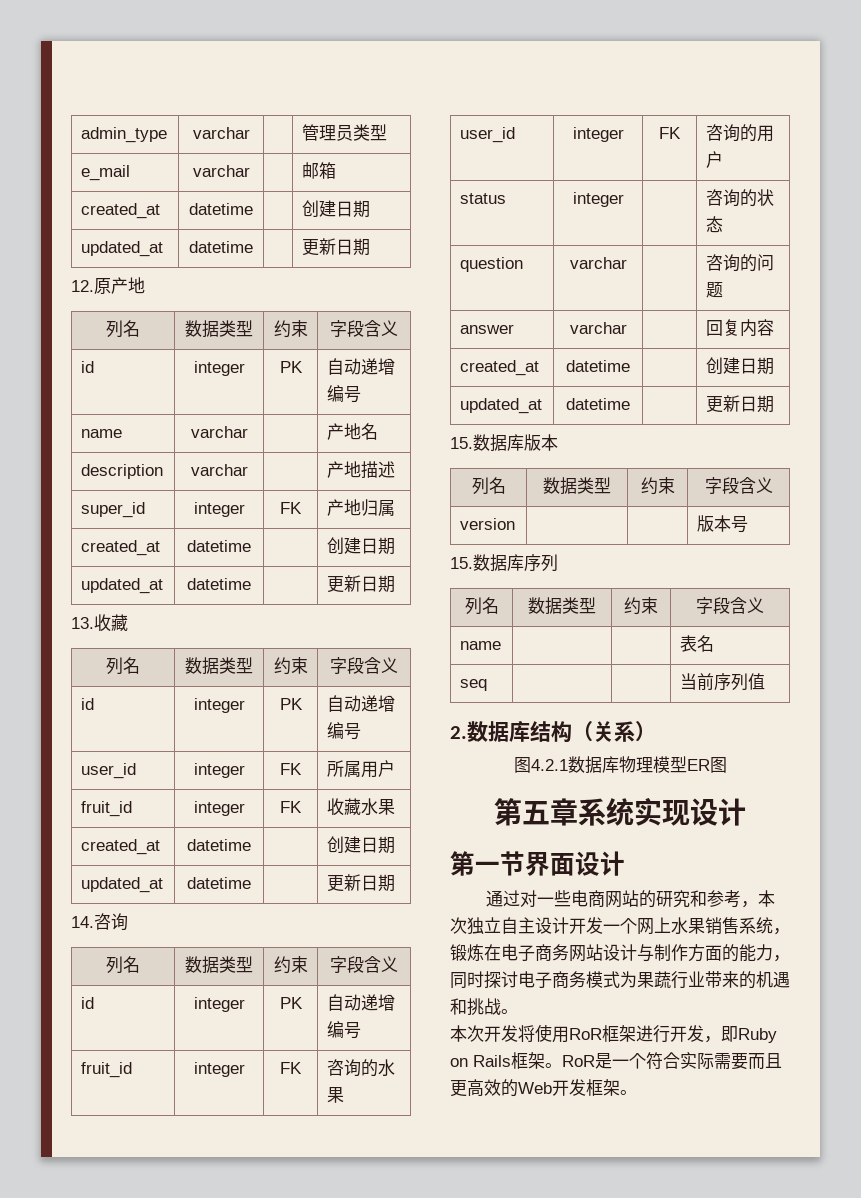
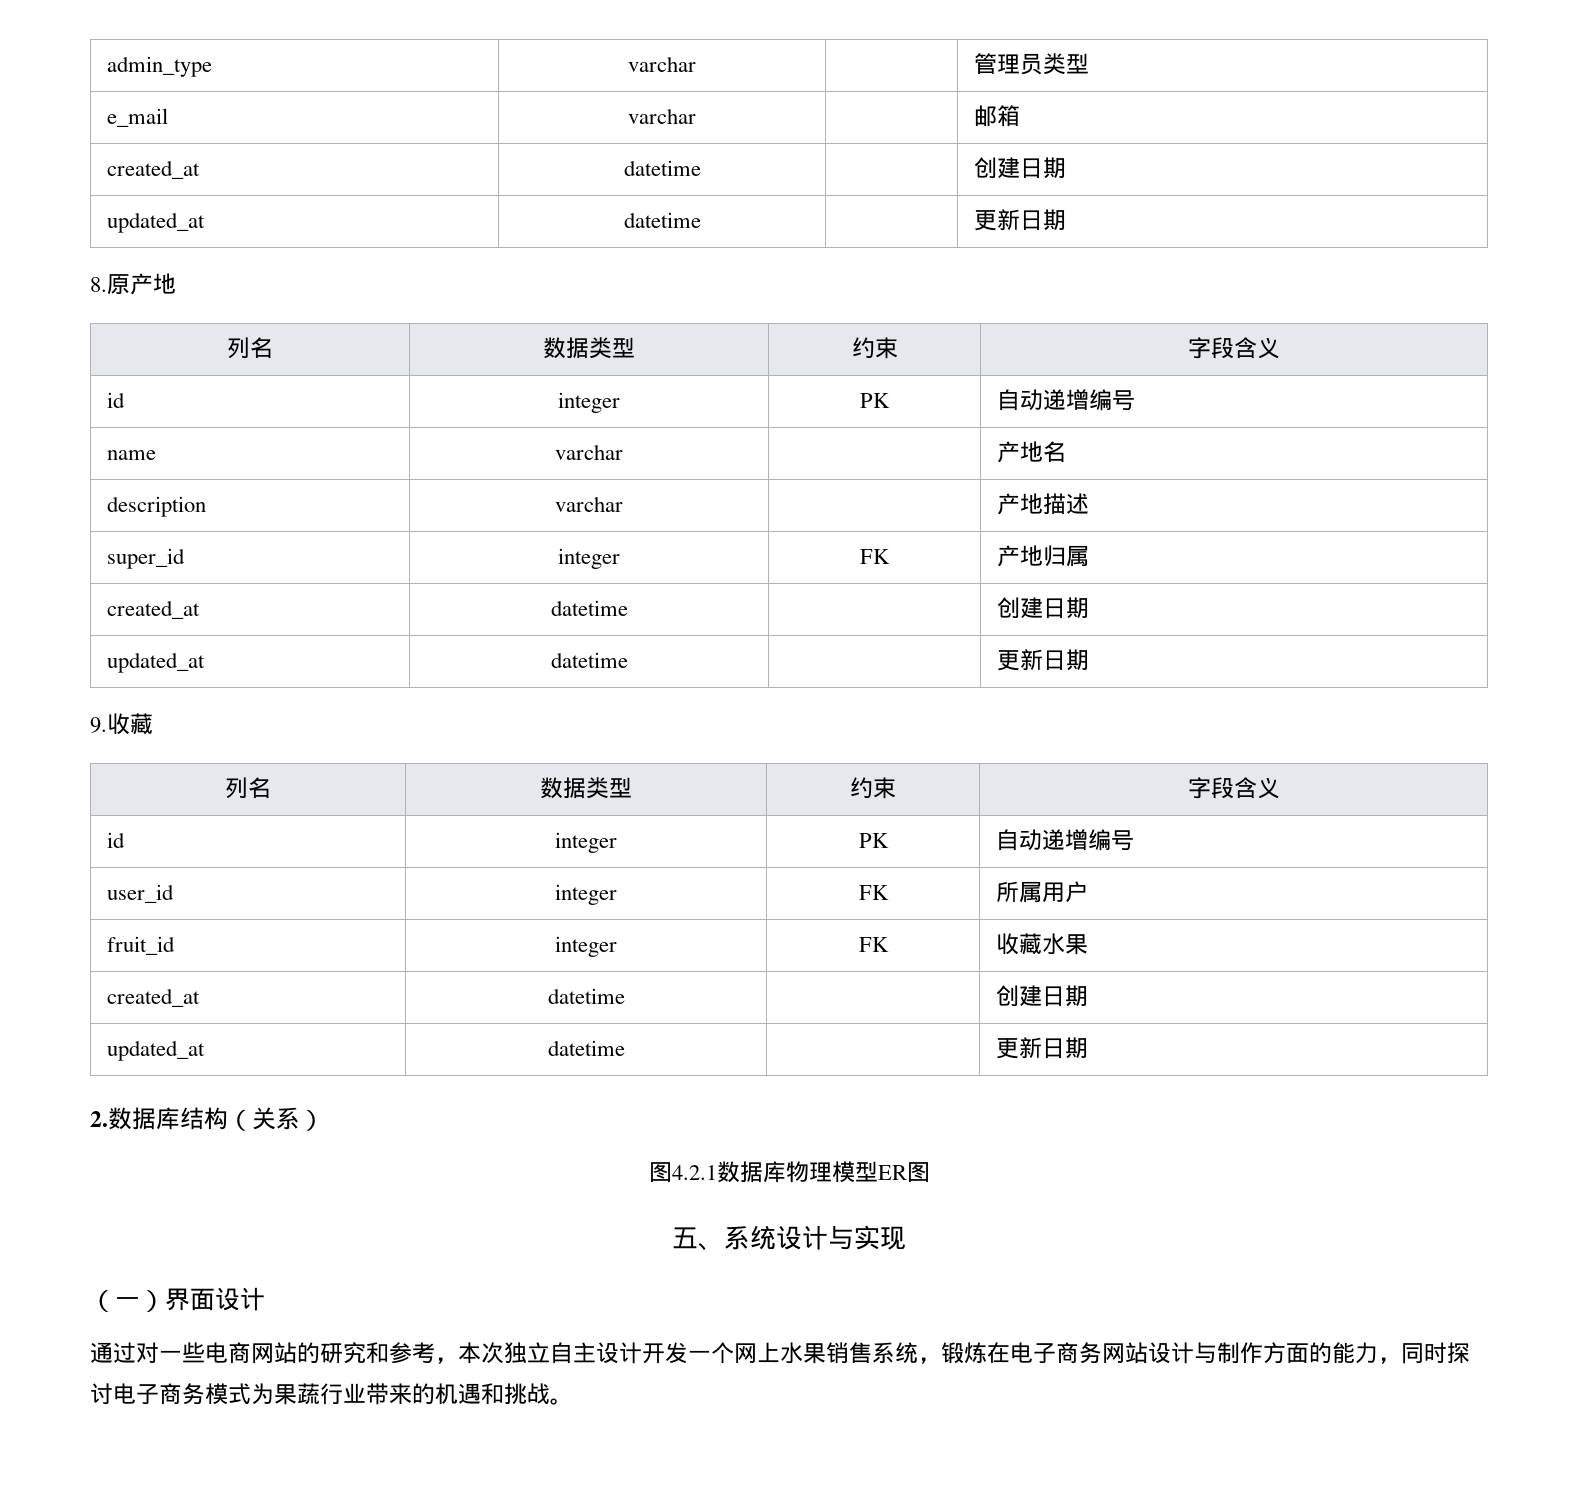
- 12.原产地
+ 8.原产地
- 13.收藏
+ 9.收藏
- 14.咨询
- 列名 | 数据类型 | 约束 | 字段含义
- id | integer | PK | 自动递增编号
- fruit_id | integer | FK | 咨询的水果
- user_id | integer | FK | 咨询的用户
- status | integer | | 咨询的状态
- question | varchar | | 咨询的问题
- answer | varchar | | 回复内容
- created_at | datetime | | 创建日期
- updated_at | datetime | | 更新日期
- 15.数据库版本
- 列名 | 数据类型 | 约束 | 字段含义
- version | | | 版本号
- 15.数据库序列
- 列名 | 数据类型 | 约束 | 字段含义
- name | | | 表名
- seq | | | 当前序列值
- 第五章系统实现设计
- 第一节界面设计
+ 五、系统设计与实现
+ （一）界面设计
- 本次开发将使用RoR框架进行开发，即Ruby on Rails框架。RoR是一个符合实际需要而且更高效的Web开发框架。

